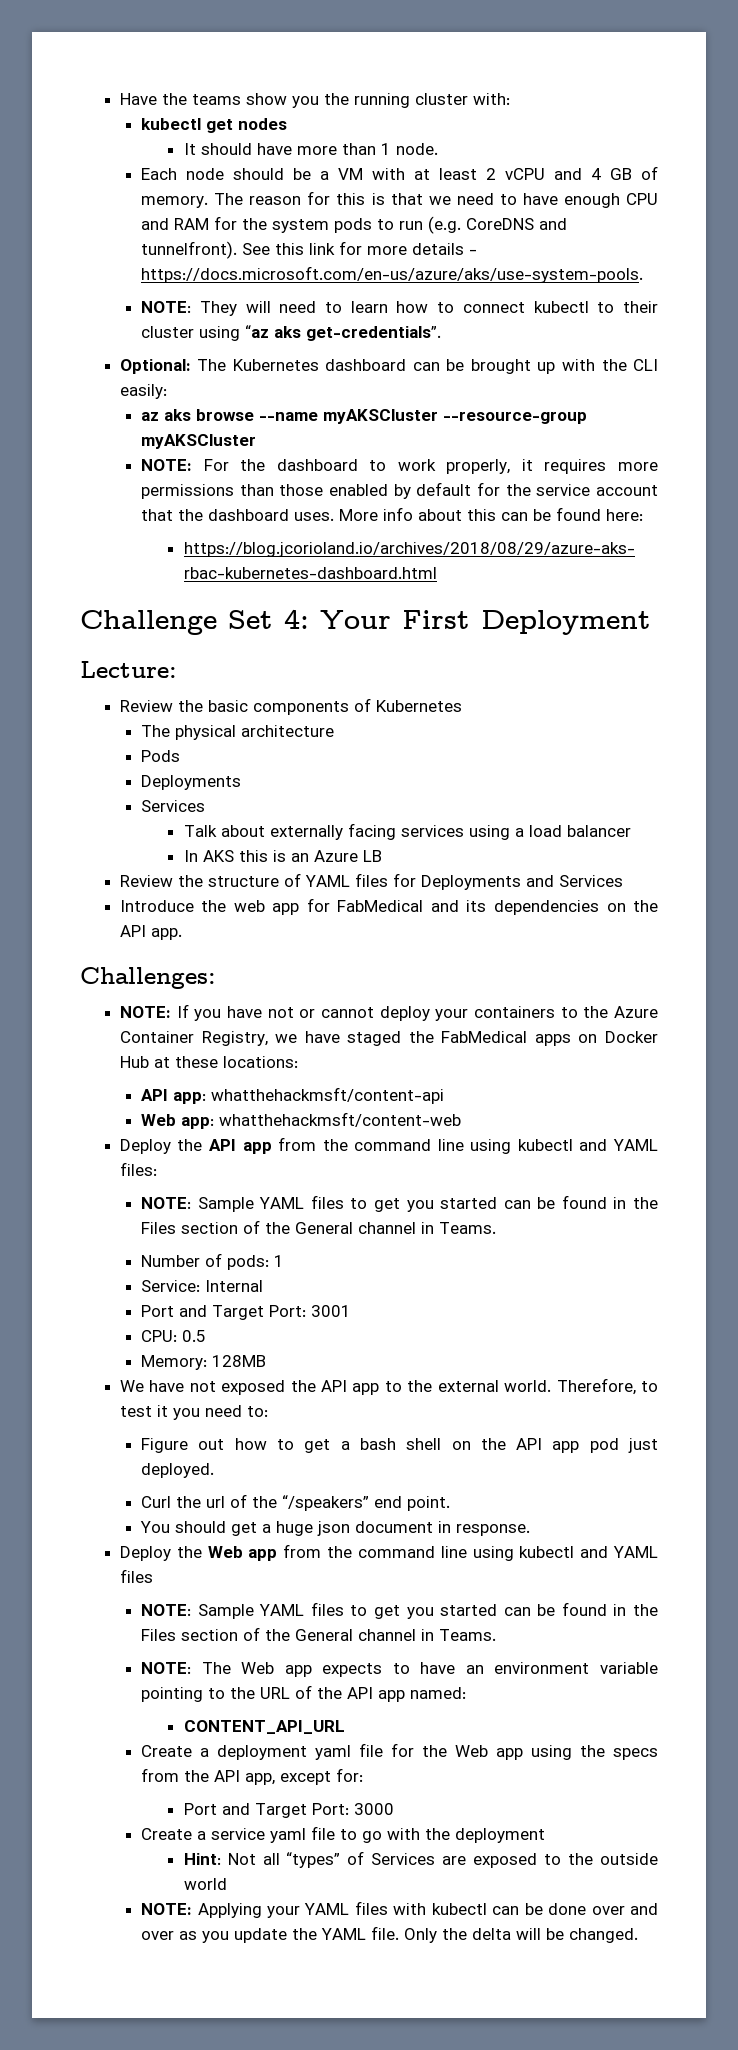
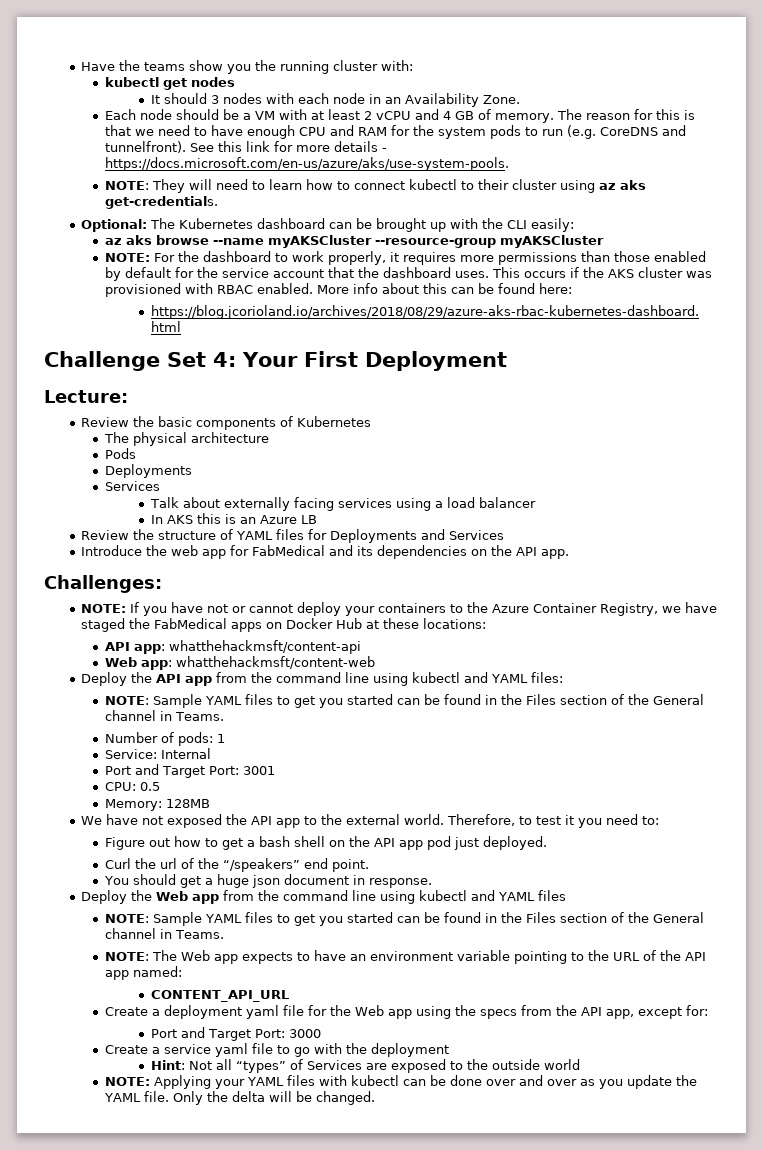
- It should have more than 1 node.
+ It should 3 nodes with each node in an Availability Zone.
- NOTE: They will need to learn how to connect kubectl to their cluster using “az aks get-credentials”.
+ NOTE: They will need to learn how to connect kubectl to their cluster using az aks get-credentials.
+ This occurs if the AKS cluster was provisioned with RBAC enabled.

